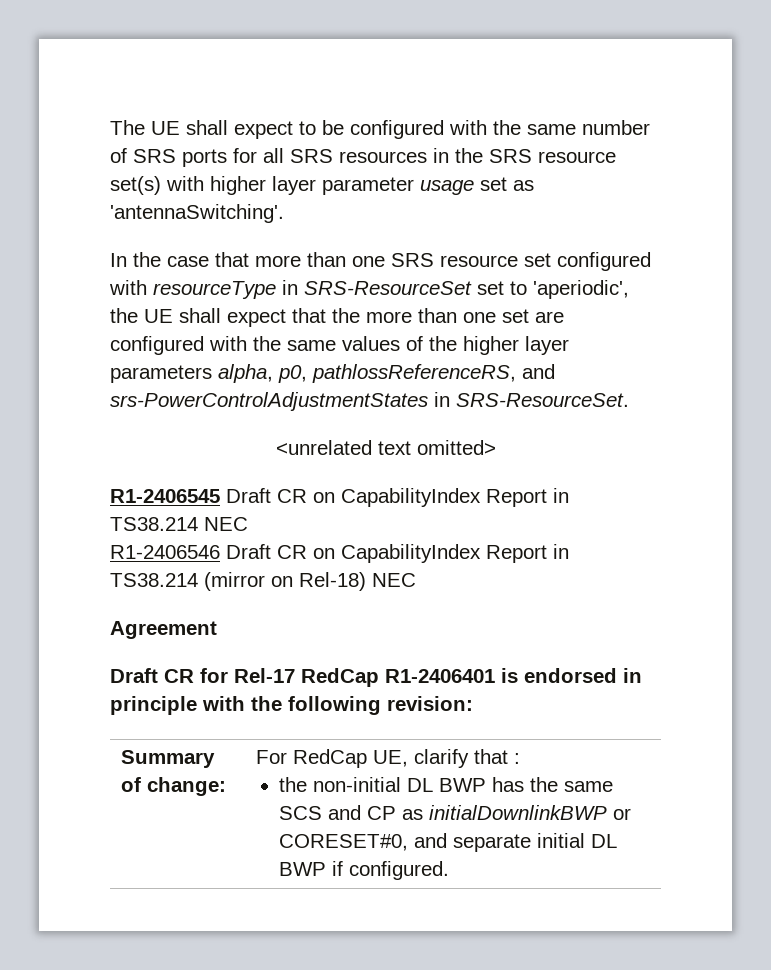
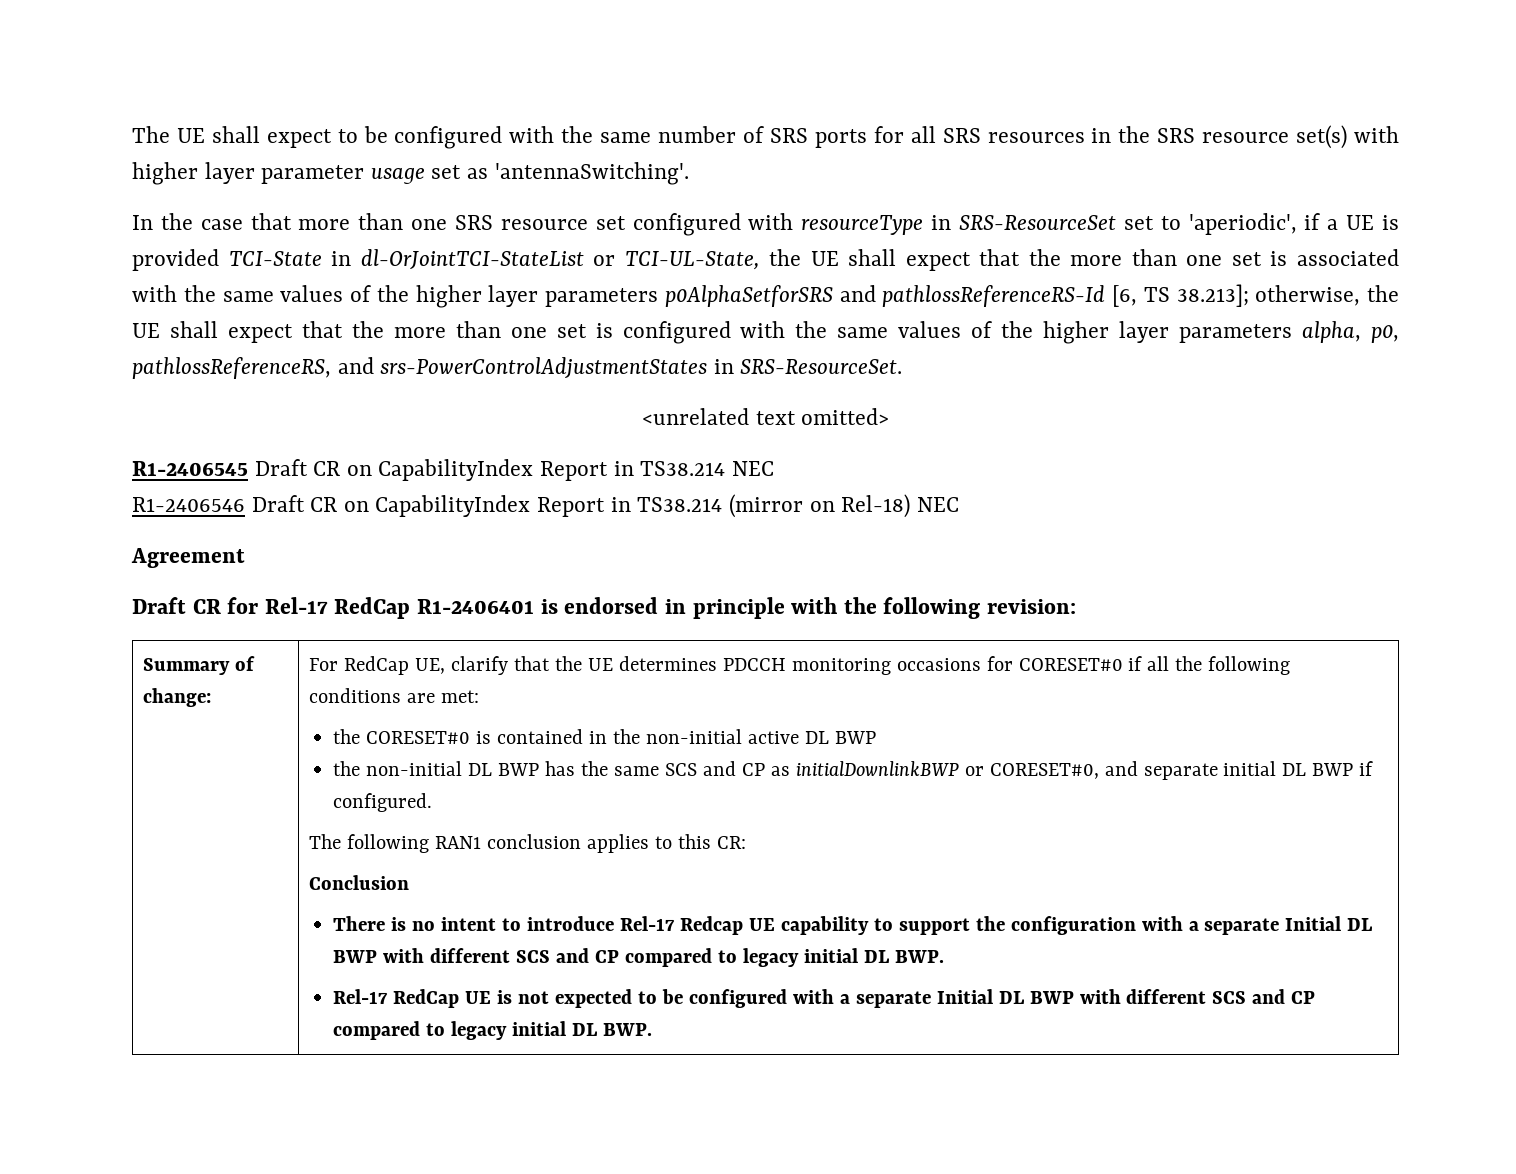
- In the case that more than one SRS resource set configured with resourceType in SRS-ResourceSet set to 'aperiodic', the UE shall expect that the more than one set are configured with the same values of the higher layer parameters alpha, p0, pathlossReferenceRS, and srs-PowerControlAdjustmentStates in SRS-ResourceSet.
+ In the case that more than one SRS resource set configured with resourceType in SRS-ResourceSet set to 'aperiodic', if a UE is provided TCI-State in dl-OrJointTCI-StateList or TCI-UL-State, the UE shall expect that the more than one set is associated with the same values of the higher layer parameters p0AlphaSetforSRS and pathlossReferenceRS-Id [6, TS 38.213]; otherwise, the UE shall expect that the more than one set is configured with the same values of the higher layer parameters alpha, p0, pathlossReferenceRS, and srs-PowerControlAdjustmentStates in SRS-ResourceSet.
- For RedCap UE, clarify that :
+ For RedCap UE, clarify that the UE determines PDCCH monitoring occasions for CORESET#0 if all the following conditions are met:
+ the CORESET#0 is contained in the non-initial active DL BWP
+ The following RAN1 conclusion applies to this CR:
+ Conclusion
+ There is no intent to introduce Rel-17 Redcap UE capability to support the configuration with a separate Initial DL BWP with different SCS and CP compared to legacy initial DL BWP.
+ Rel-17 RedCap UE is not expected to be configured with a separate Initial DL BWP with different SCS and CP compared to legacy initial DL BWP.

